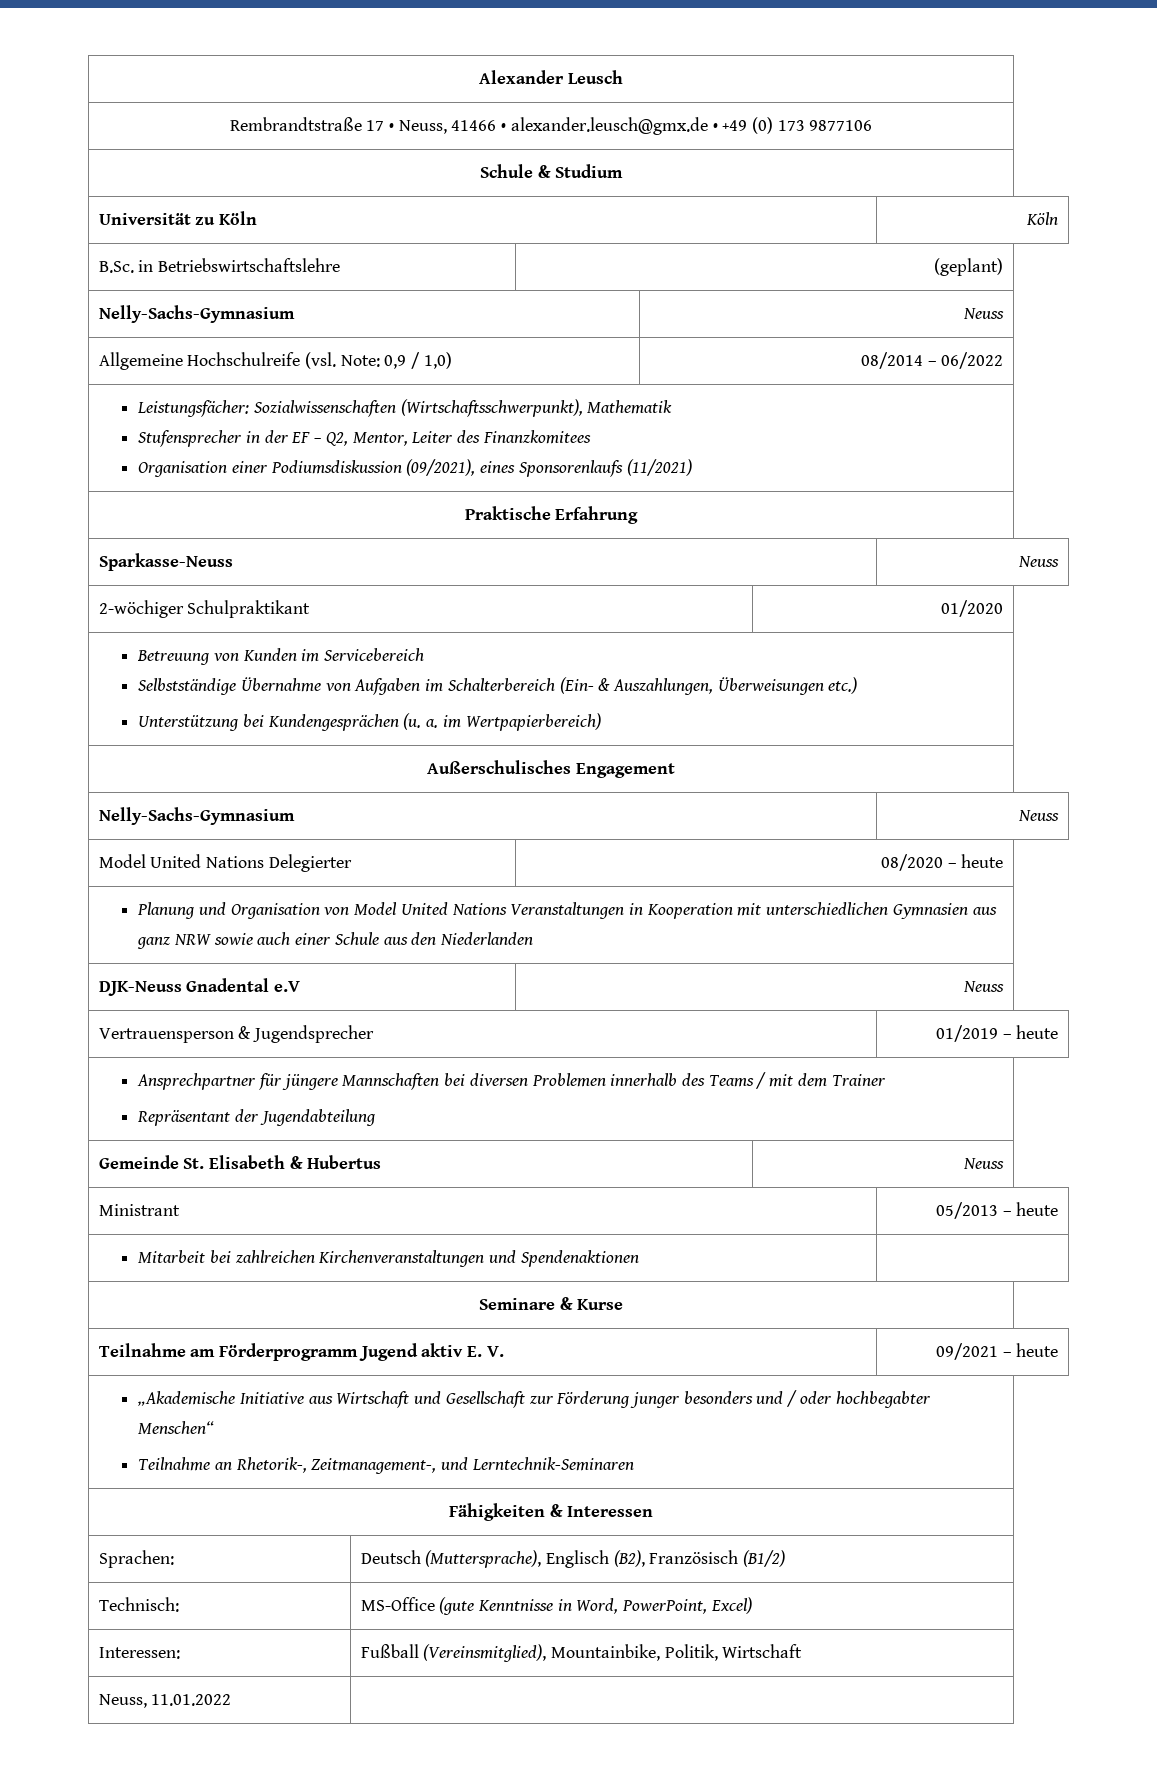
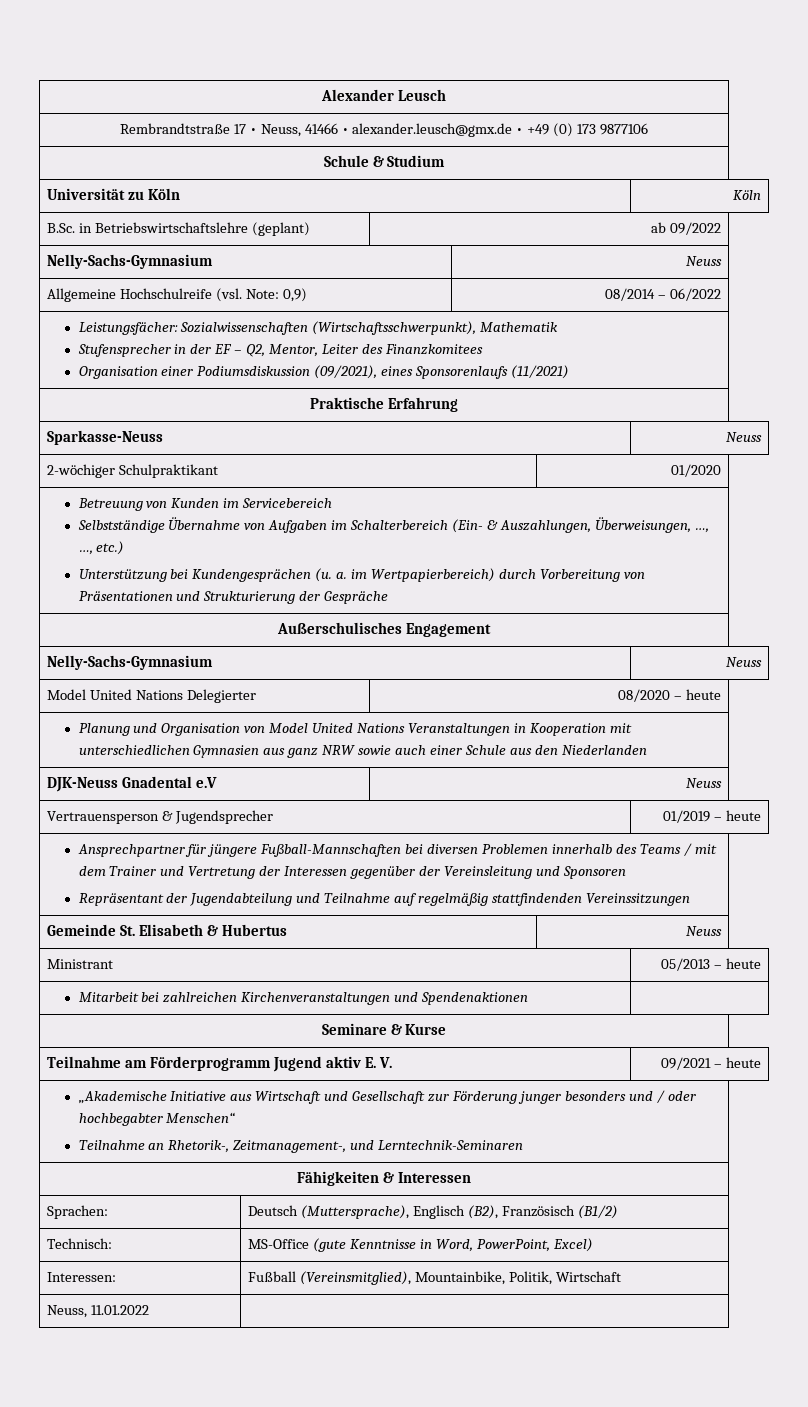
- B.Sc. in Betriebswirtschaftslehre | (geplant)
+ B.Sc. in Betriebswirtschaftslehre (geplant) | ab 09/2022
- Allgemeine Hochschulreife (vsl. Note: 0,9 / 1,0) | 08/2014 – 06/2022
+ Allgemeine Hochschulreife (vsl. Note: 0,9) | 08/2014 – 06/2022
  Betreuung von Kunden im Servicebereich
- Selbstständige Übernahme von Aufgaben im Schalterbereich (Ein- & Auszahlungen, Überweisungen etc.)
- Unterstützung bei Kundengesprächen (u. a. im Wertpapierbereich)
+ Selbstständige Übernahme von Aufgaben im Schalterbereich (Ein- & Auszahlungen, Überweisungen, …, …, etc.)
+ Unterstützung bei Kundengesprächen (u. a. im Wertpapierbereich) durch Vorbereitung von Präsentationen und Strukturierung der Gespräche
- Ansprechpartner für jüngere Mannschaften bei diversen Problemen innerhalb des Teams / mit dem Trainer
- Repräsentant der Jugendabteilung
+ Ansprechpartner für jüngere Fußball-Mannschaften bei diversen Problemen innerhalb des Teams / mit dem Trainer und Vertretung der Interessen gegenüber der Vereinsleitung und Sponsoren
+ Repräsentant der Jugendabteilung und Teilnahme auf regelmäßig stattfindenden Vereinssitzungen

